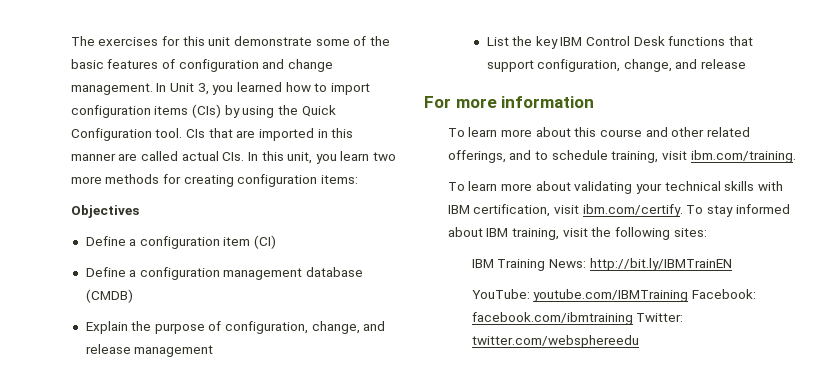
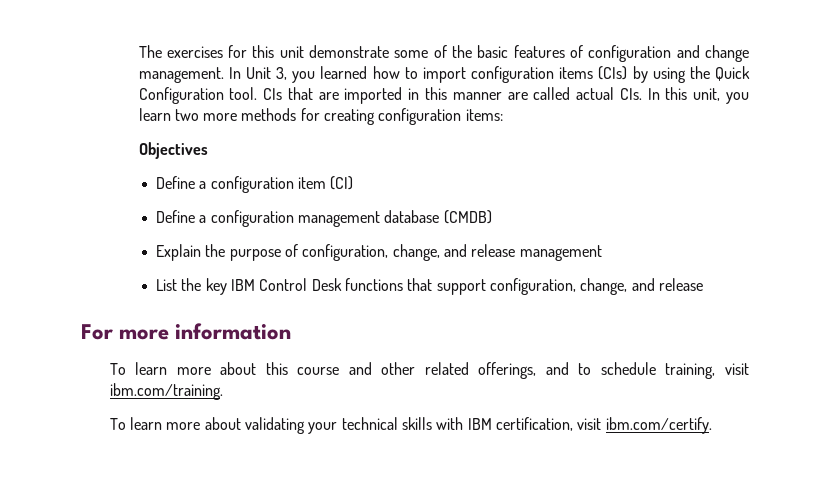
- To learn more about validating your technical skills with IBM certification, visit ibm.com/certify. To stay informed about IBM training, visit the following sites:
- IBM Training News: http://bit.ly/IBMTrainEN
- YouTube: youtube.com/IBMTraining Facebook: facebook.com/ibmtraining Twitter: twitter.com/websphereedu
+ To learn more about validating your technical skills with IBM certification, visit ibm.com/certify.

